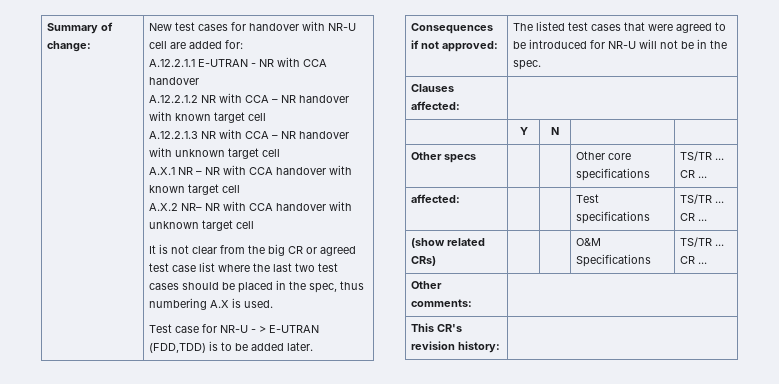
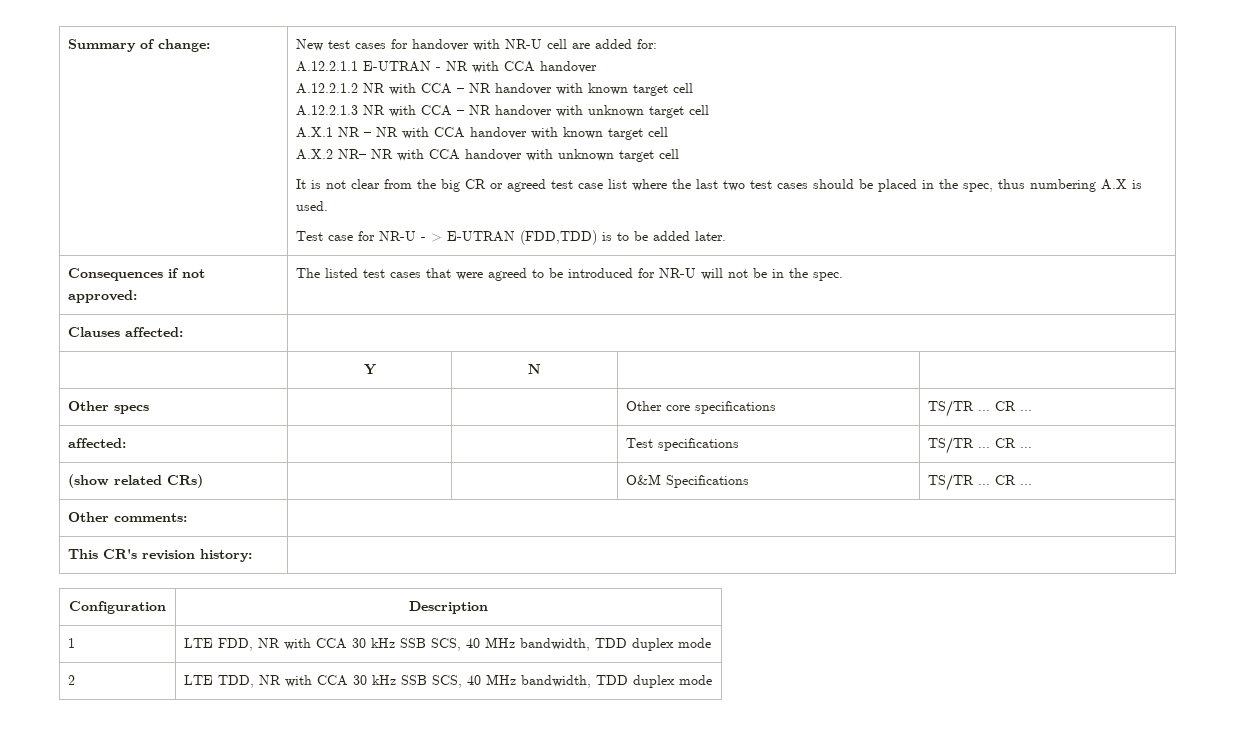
+ Configuration | Description
+ 1 | LTE FDD, NR with CCA 30 kHz SSB SCS, 40 MHz bandwidth, TDD duplex mode
+ 2 | LTE TDD, NR with CCA 30 kHz SSB SCS, 40 MHz bandwidth, TDD duplex mode

